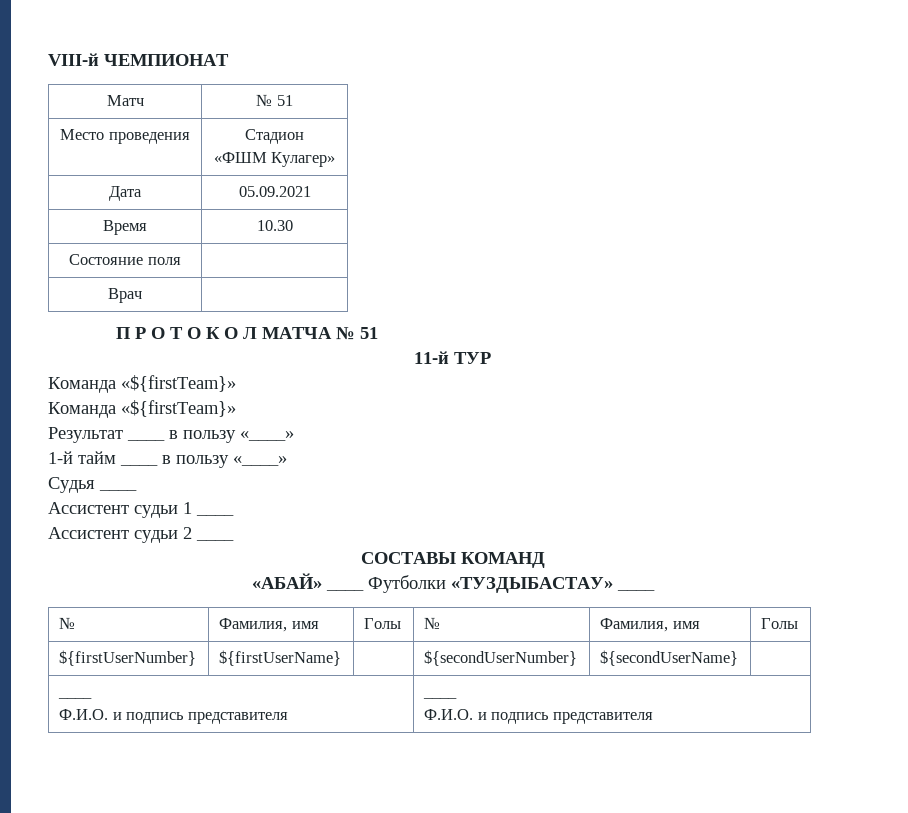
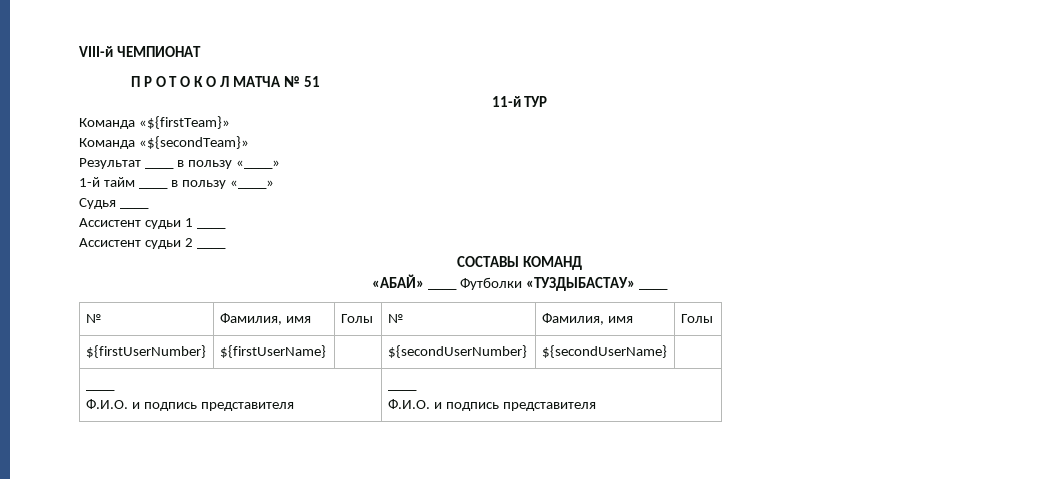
- Матч | № 51
- Место проведения | Стадион
- «ФШМ Кулагер»
- Дата | 05.09.2021
- Время | 10.30
- Состояние поля |
- Врач |
  11-й ТУР
  Команда «${firstTeam}»
- Команда «${firstTeam}»
+ Команда «${secondTeam}»

